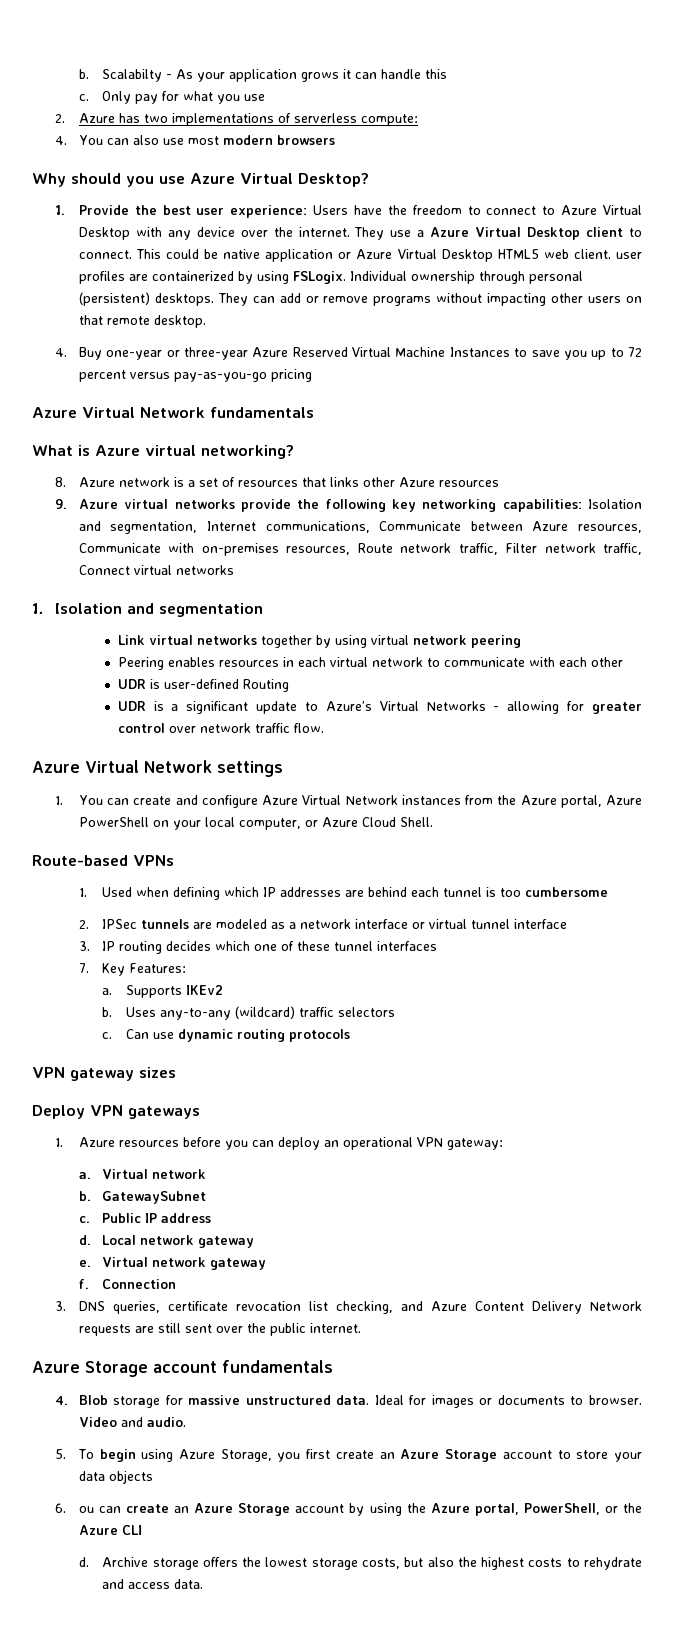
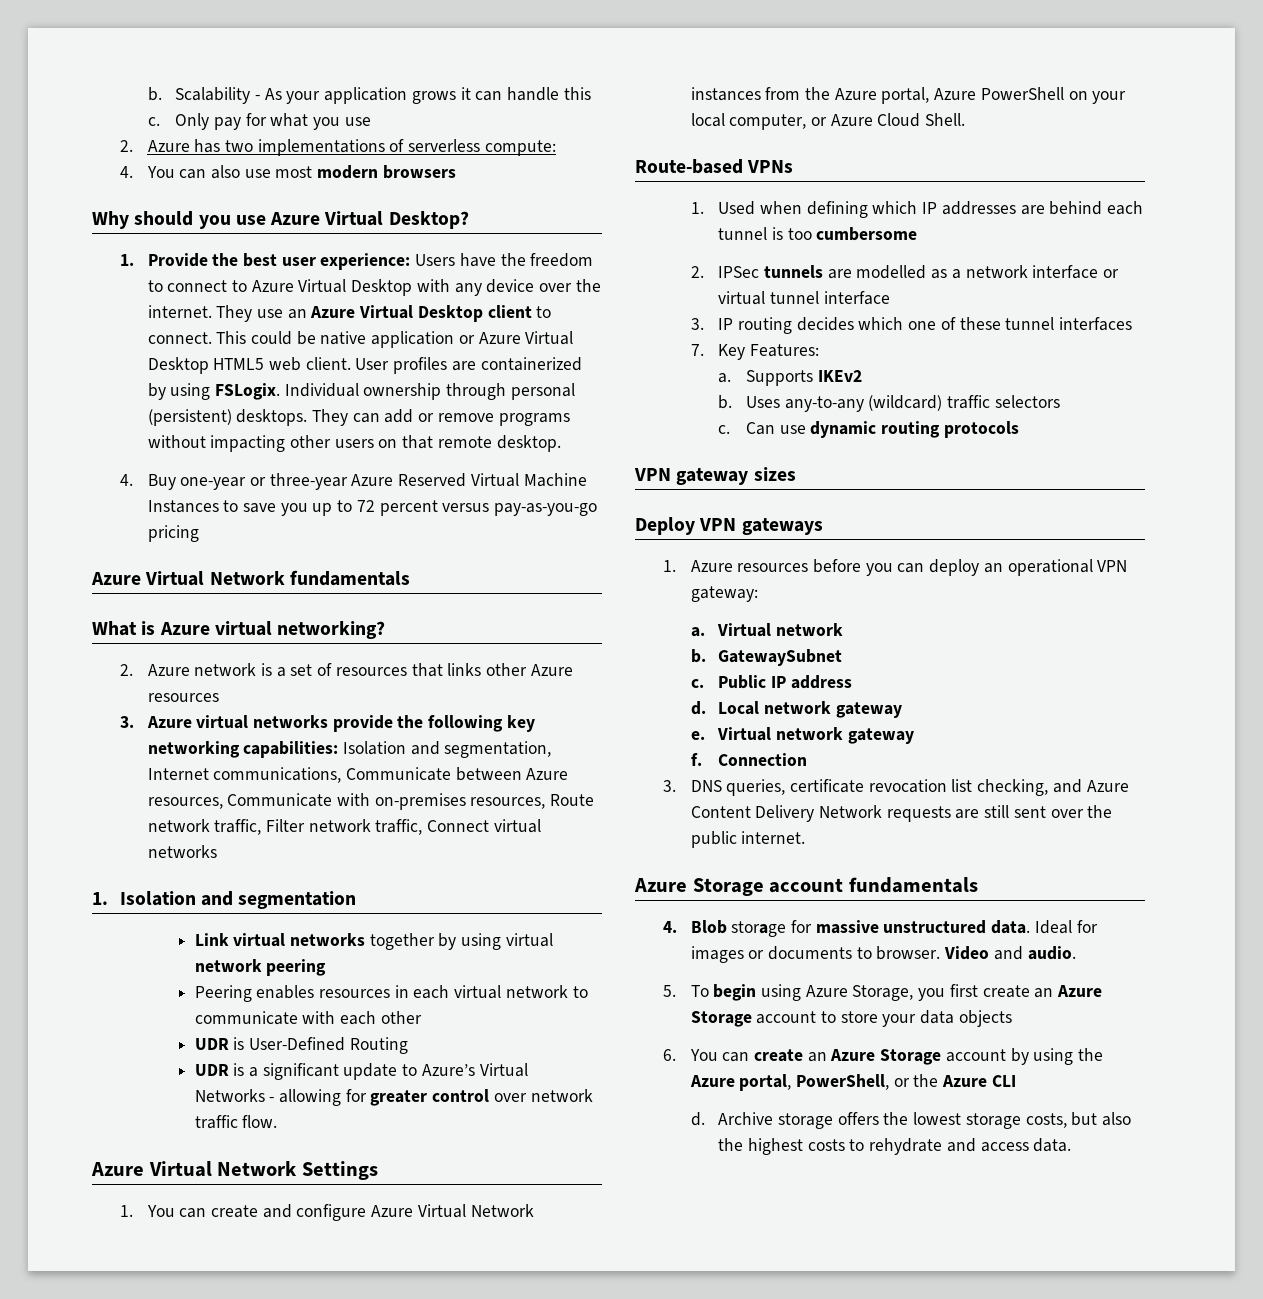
- b. Scalabilty - As your application grows it can handle this
+ b. Scalability - As your application grows it can handle this
- They use a Azure Virtual Desktop client to connect.
+ They use an Azure Virtual Desktop client to connect.
- This could be native application or Azure Virtual Desktop HTML5 web client. user profiles are containerized by using FSLogix.
+ This could be native application or Azure Virtual Desktop HTML5 web client. User profiles are containerized by using FSLogix.
- 8. Azure network is a set of resources that links other Azure resources
+ 2. Azure network is a set of resources that links other Azure resources
- 9. Azure virtual networks provide the following key networking capabilities: Isolation and segmentation, Internet communications, Communicate between Azure resources, Communicate with on-premises resources, Route network traffic, Filter network traffic, Connect virtual networks
+ 3. Azure virtual networks provide the following key networking capabilities: Isolation and segmentation, Internet communications, Communicate between Azure resources, Communicate with on-premises resources, Route network traffic, Filter network traffic, Connect virtual networks
- UDR is user-defined Routing
+ UDR is User-Defined Routing
- Azure Virtual Network settings
+ Azure Virtual Network Settings
- 2. IPSec tunnels are modeled as a network interface or virtual tunnel interface
+ 2. IPSec tunnels are modelled as a network interface or virtual tunnel interface
- 6. ou can create an Azure Storage account by using the Azure portal, PowerShell, or the Azure CLI
+ 6. You can create an Azure Storage account by using the Azure portal, PowerShell, or the Azure CLI

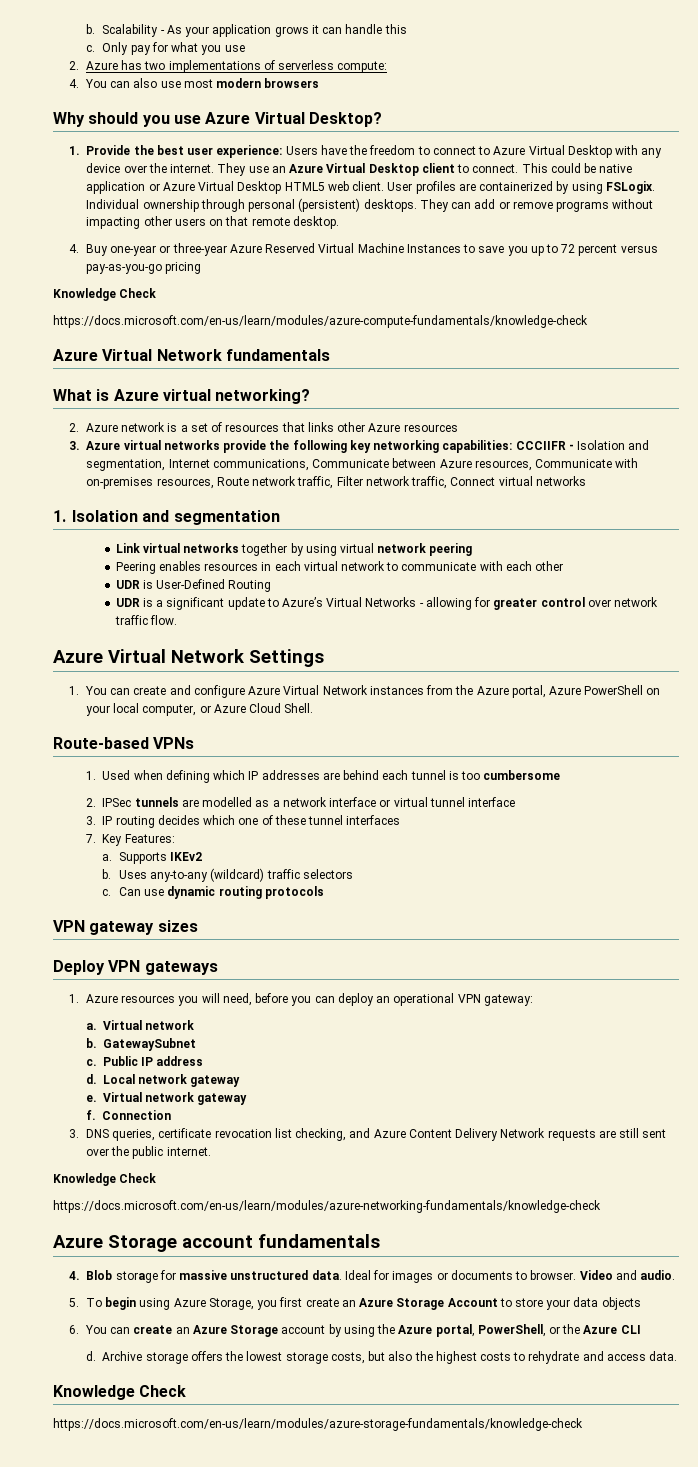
  4. Buy one-year or three-year Azure Reserved Virtual Machine Instances to save you up to 72 percent versus pay-as-you-go pricing
+ Knowledge Check
+ https://docs.microsoft.com/en-us/learn/modules/azure-compute-fundamentals/knowledge-check
- 3. Azure virtual networks provide the following key networking capabilities: Isolation and segmentation, Internet communications, Communicate between Azure resources, Communicate with on-premises resources, Route network traffic, Filter network traffic, Connect virtual networks
+ 3. Azure virtual networks provide the following key networking capabilities: CCCIIFR - Isolation and segmentation, Internet communications, Communicate between Azure resources, Communicate with on-premises resources, Route network traffic, Filter network traffic, Connect virtual networks
- 1. Azure resources before you can deploy an operational VPN gateway:
+ 1. Azure resources you will need, before you can deploy an operational VPN gateway:
  3. DNS queries, certificate revocation list checking, and Azure Content Delivery Network requests are still sent over the public internet.
+ Knowledge Check
+ https://docs.microsoft.com/en-us/learn/modules/azure-networking-fundamentals/knowledge-check
- 5. To begin using Azure Storage, you first create an Azure Storage account to store your data objects
+ 5. To begin using Azure Storage, you first create an Azure Storage Account to store your data objects
  Archive storage offers the lowest storage costs, but also the highest costs to rehydrate and access data.
+ Knowledge Check
+ https://docs.microsoft.com/en-us/learn/modules/azure-storage-fundamentals/knowledge-check

